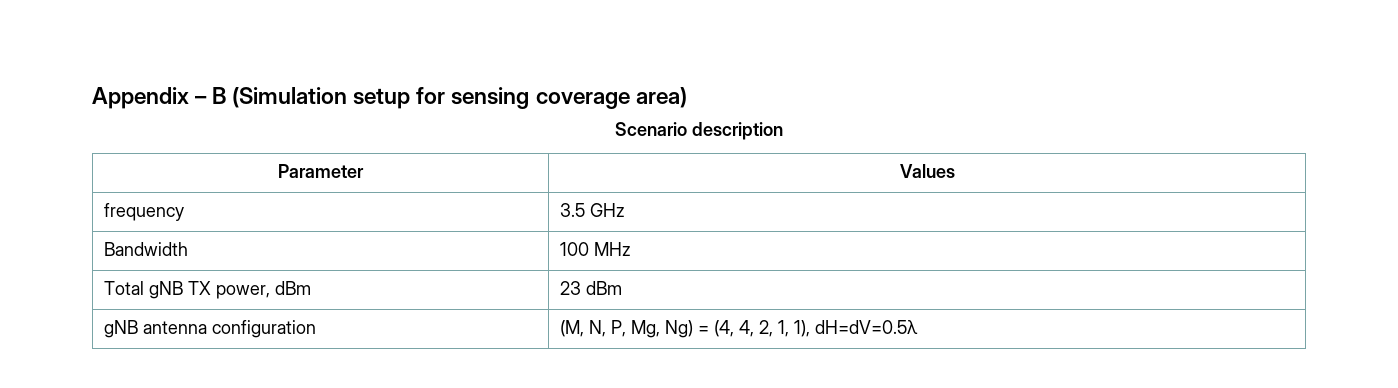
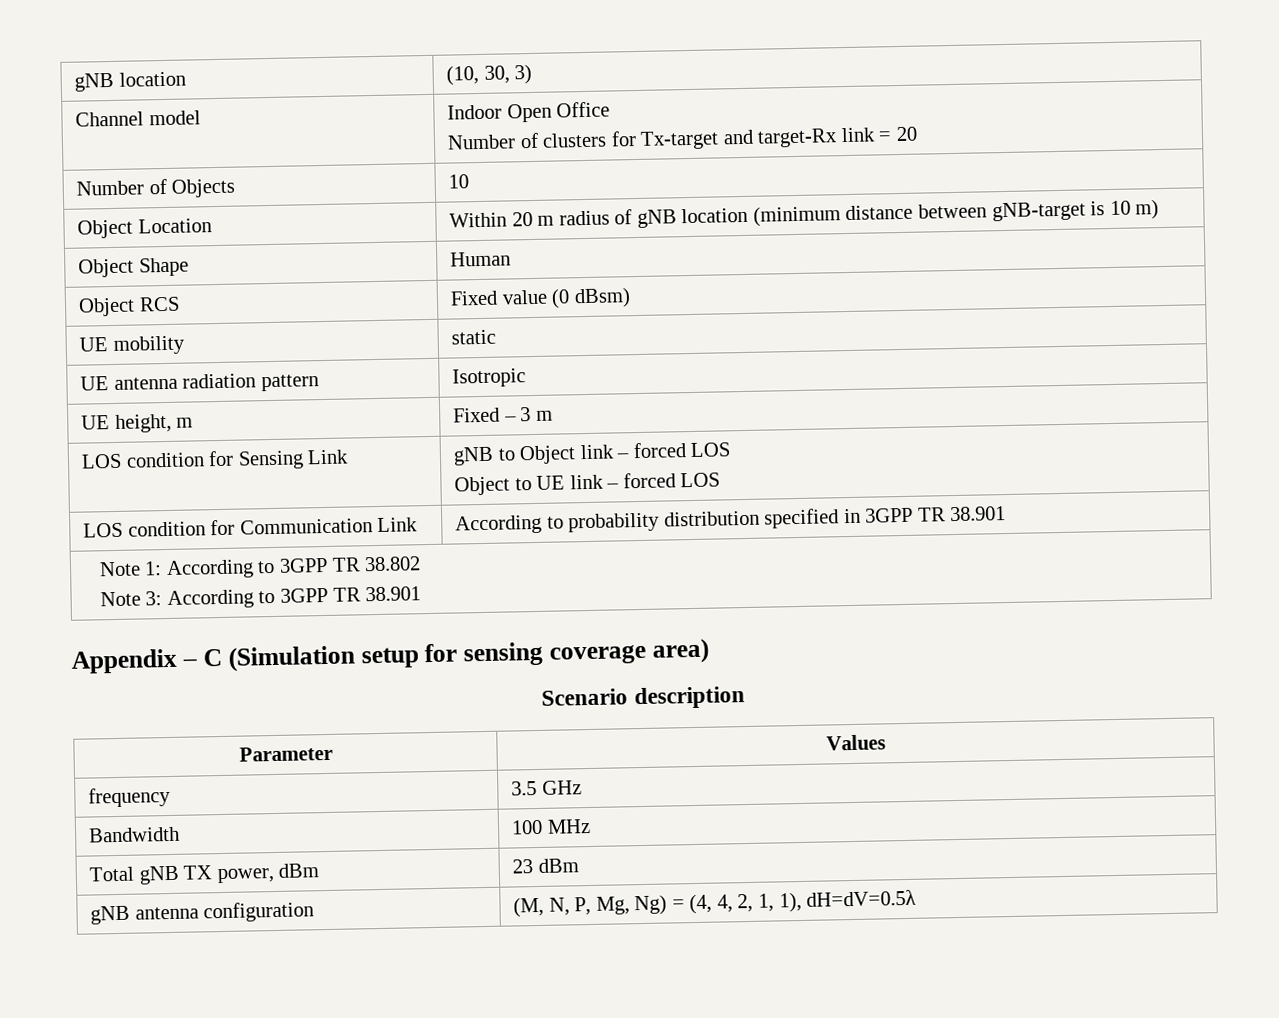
+ gNB location | (10, 30, 3)
+ Channel model | Indoor Open Office
+ Number of clusters for Tx-target and target-Rx link = 20
+ Number of Objects | 10
+ Object Location | Within 20 m radius of gNB location (minimum distance between gNB-target is 10 m)
+ Object Shape | Human
+ Object RCS | Fixed value (0 dBsm)
+ UE mobility | static
+ UE antenna radiation pattern | Isotropic
+ UE height, m | Fixed – 3 m
+ LOS condition for Sensing Link | gNB to Object link – forced LOS
+ Object to UE link – forced LOS
+ LOS condition for Communication Link | According to probability distribution specified in 3GPP TR 38.901
+ Note 1: According to 3GPP TR 38.802
+ Note 3: According to 3GPP TR 38.901
- Appendix – B (Simulation setup for sensing coverage area)
+ Appendix – C (Simulation setup for sensing coverage area)

